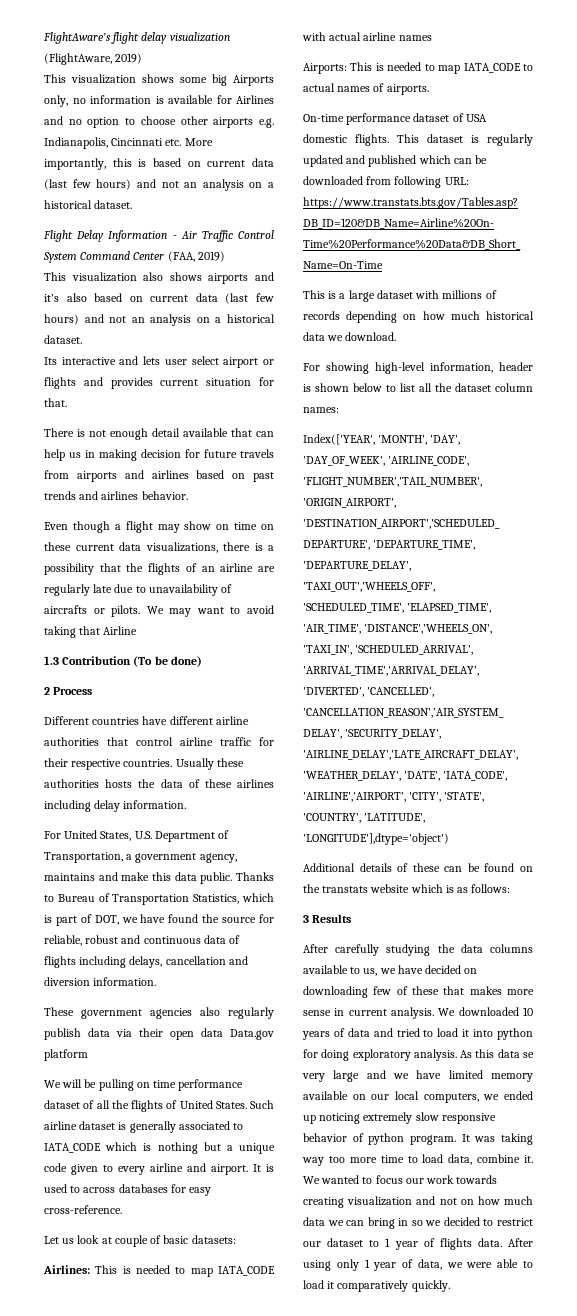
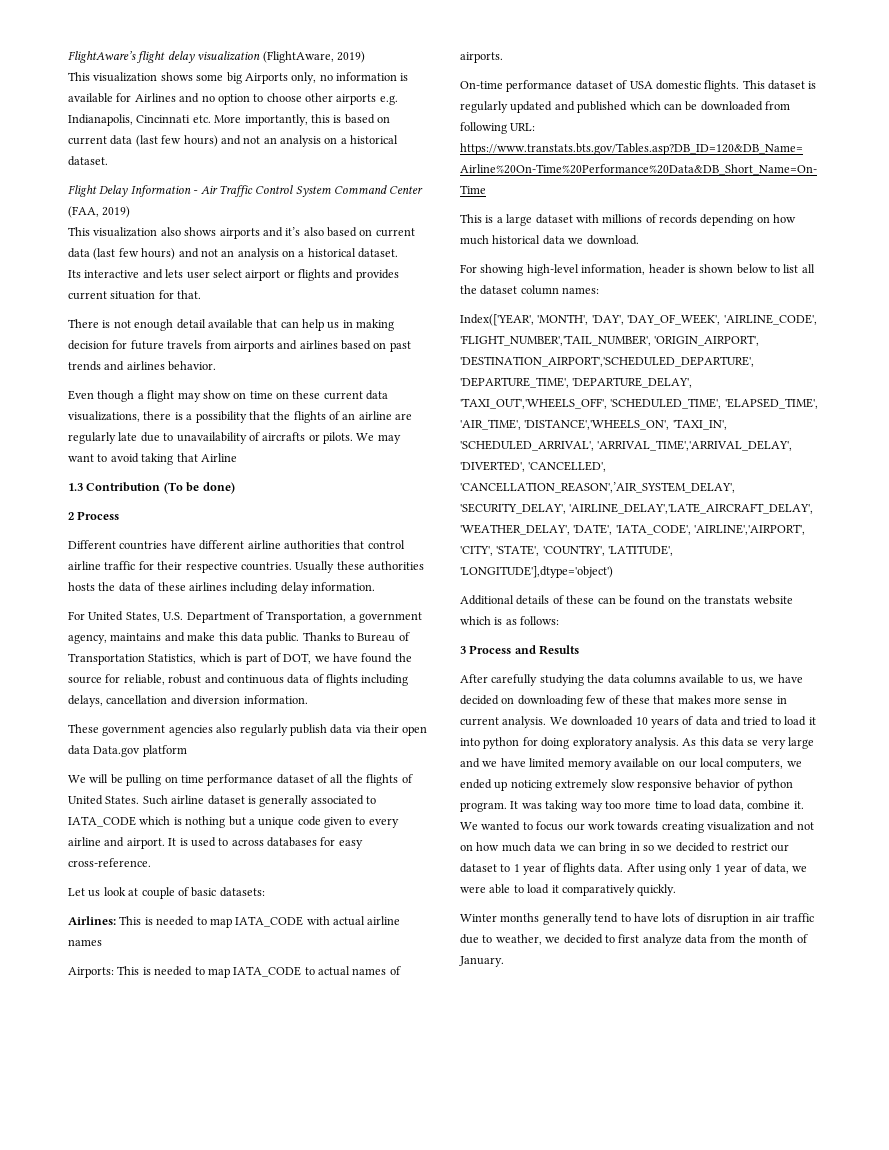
- 3 Results
+ 3 Process and Results
+ Winter months generally tend to have lots of disruption in air traffic due to weather, we decided to first analyze data from the month of January.

